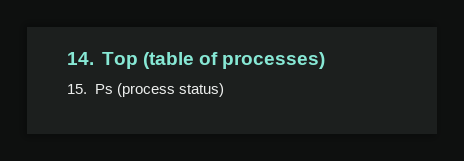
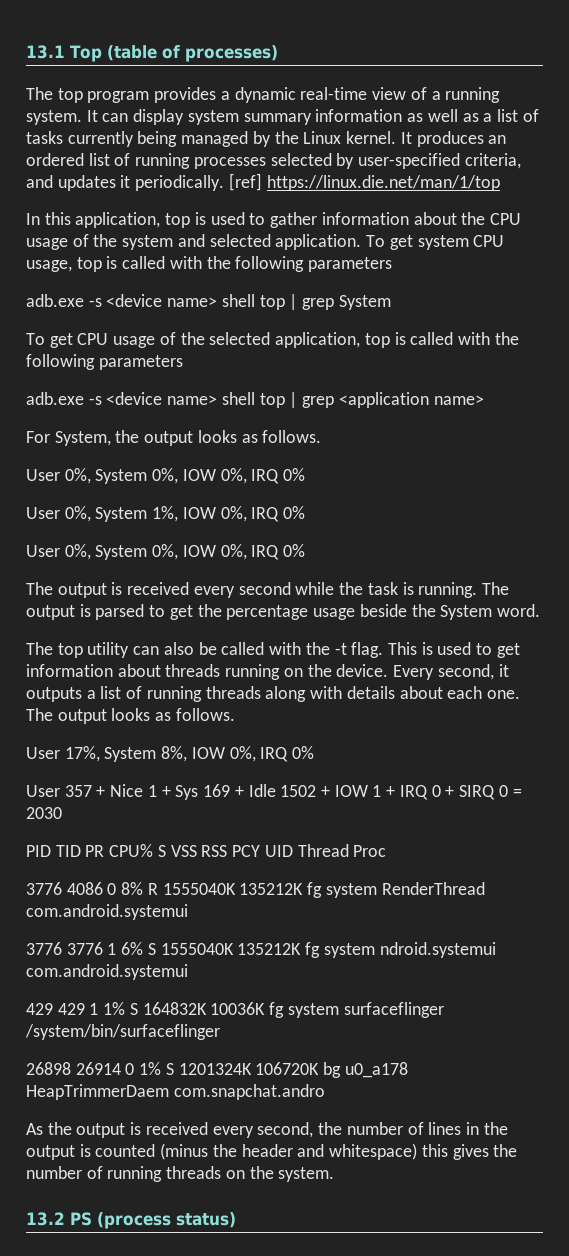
- 14. Top (table of processes)
+ 13.1 Top (table of processes)
- 15. Ps (process status)
+ The top program provides a dynamic real-time view of a running system. It can display system summary information as well as a list of tasks currently being managed by the Linux kernel. It produces an ordered list of running processes selected by user-specified criteria, and updates it periodically. [ref] https://linux.die.net/man/1/top
+ In this application, top is used to gather information about the CPU usage of the system and selected application. To get system CPU usage, top is called with the following parameters
+ adb.exe -s <device name> shell top | grep System
+ To get CPU usage of the selected application, top is called with the following parameters
+ adb.exe -s <device name> shell top | grep <application name>
+ For System, the output looks as follows.
+ User 0%, System 0%, IOW 0%, IRQ 0%
+ User 0%, System 1%, IOW 0%, IRQ 0%
+ User 0%, System 0%, IOW 0%, IRQ 0%
+ The output is received every second while the task is running. The output is parsed to get the percentage usage beside the System word.
+ The top utility can also be called with the -t flag. This is used to get information about threads running on the device. Every second, it outputs a list of running threads along with details about each one. The output looks as follows.
+ User 17%, System 8%, IOW 0%, IRQ 0%
+ User 357 + Nice 1 + Sys 169 + Idle 1502 + IOW 1 + IRQ 0 + SIRQ 0 = 2030
+ PID TID PR CPU% S VSS RSS PCY UID Thread Proc
+ 3776 4086 0 8% R 1555040K 135212K fg system RenderThread com.android.systemui
+ 3776 3776 1 6% S 1555040K 135212K fg system ndroid.systemui com.android.systemui
+ 429 429 1 1% S 164832K 10036K fg system surfaceflinger /system/bin/surfaceflinger
+ 26898 26914 0 1% S 1201324K 106720K bg u0_a178 HeapTrimmerDaem com.snapchat.andro
+ As the output is received every second, the number of lines in the output is counted (minus the header and whitespace) this gives the number of running threads on the system.
+ 13.2 PS (process status)

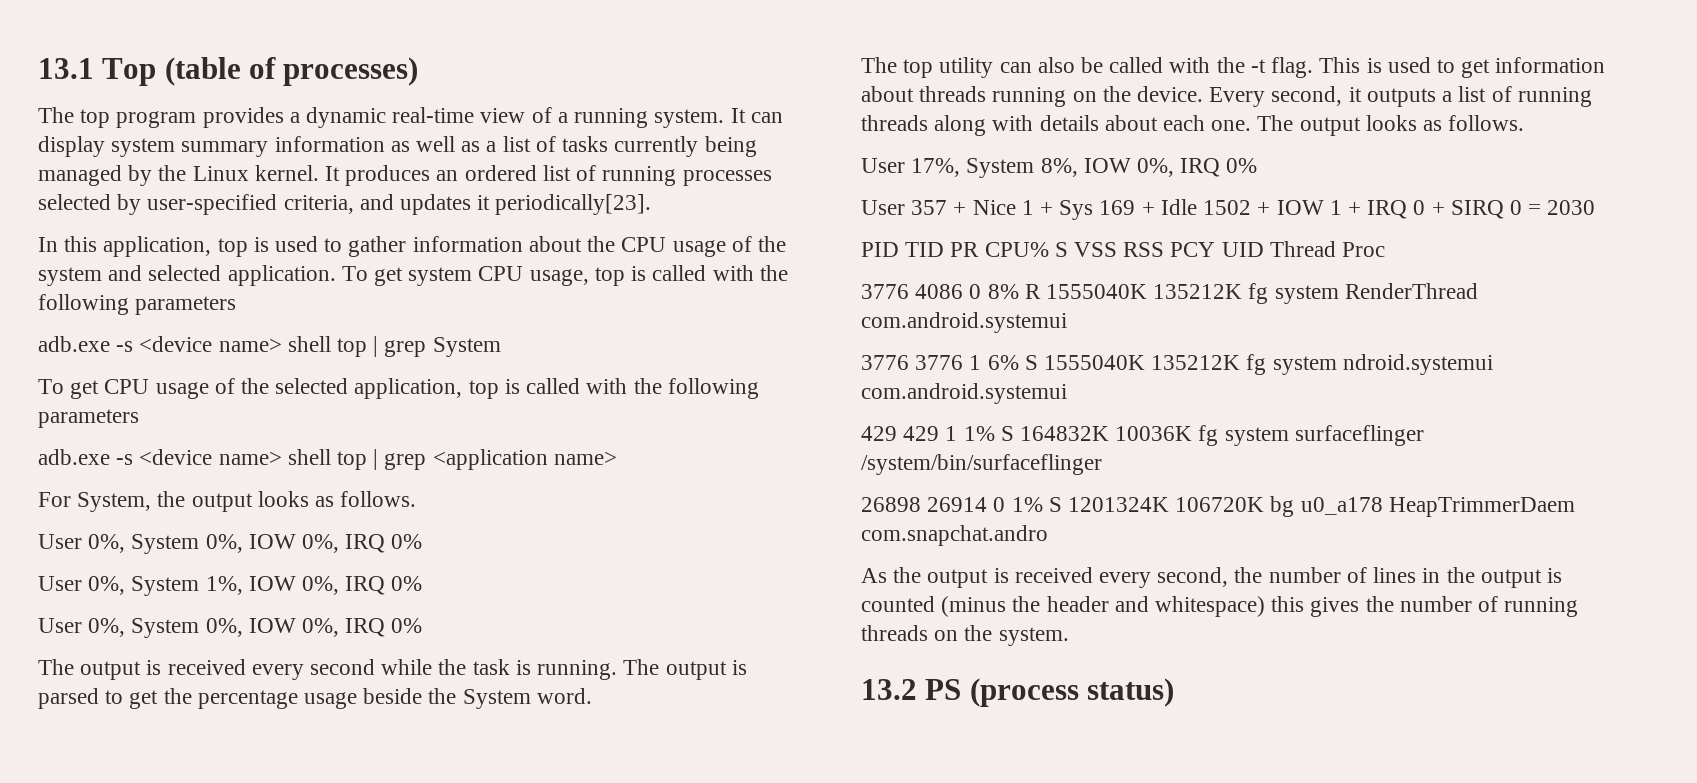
- It produces an ordered list of running processes selected by user-specified criteria, and updates it periodically. [ref] https://linux.die.net/man/1/top
+ It produces an ordered list of running processes selected by user-specified criteria, and updates it periodically[23].

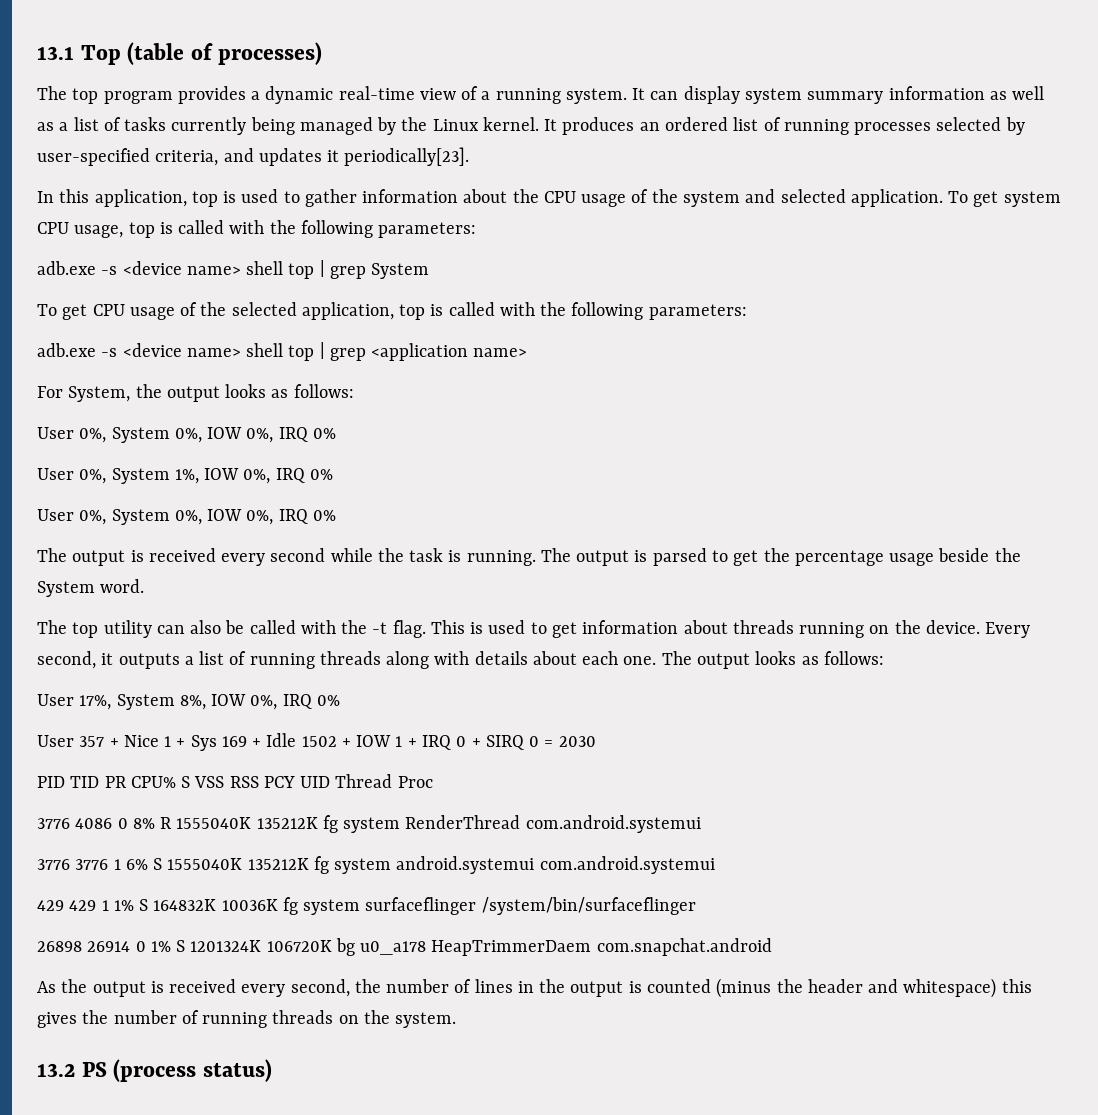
- To get system CPU usage, top is called with the following parameters
+ To get system CPU usage, top is called with the following parameters:
- To get CPU usage of the selected application, top is called with the following parameters
+ To get CPU usage of the selected application, top is called with the following parameters:
- For System, the output looks as follows.
+ For System, the output looks as follows:
- The output looks as follows.
+ The output looks as follows:
- 3776 3776 1 6% S 1555040K 135212K fg system ndroid.systemui com.android.systemui
+ 3776 3776 1 6% S 1555040K 135212K fg system android.systemui com.android.systemui
- 26898 26914 0 1% S 1201324K 106720K bg u0_a178 HeapTrimmerDaem com.snapchat.andro
+ 26898 26914 0 1% S 1201324K 106720K bg u0_a178 HeapTrimmerDaem com.snapchat.android

